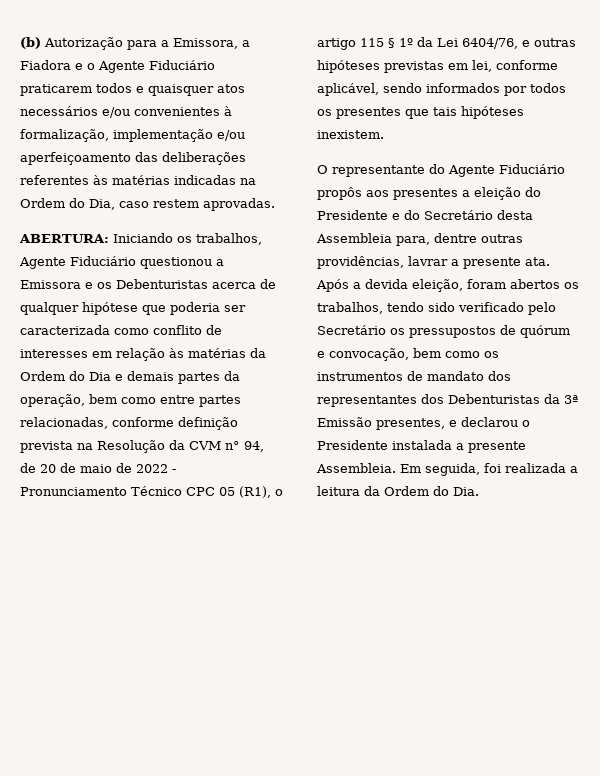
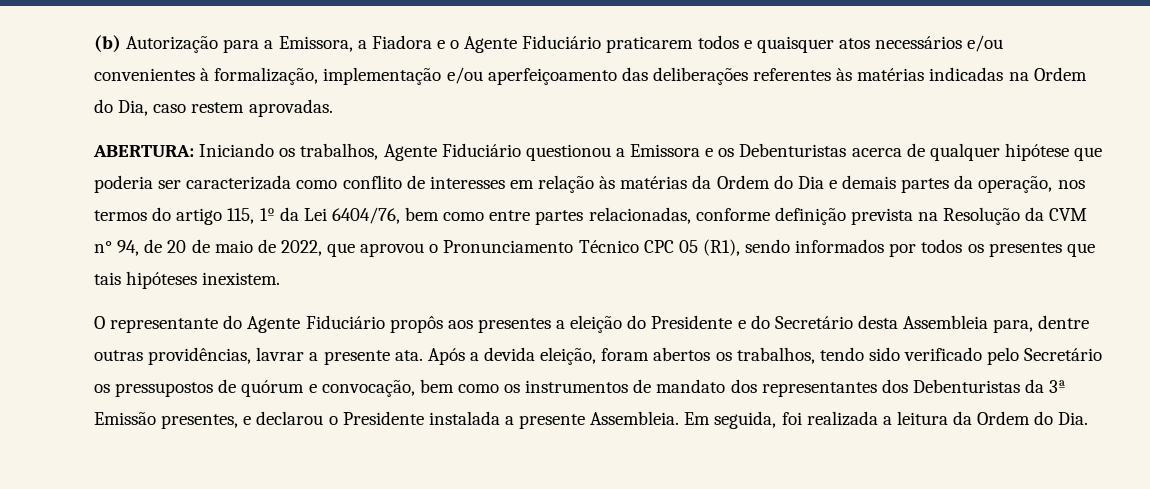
- Iniciando os trabalhos, Agente Fiduciário questionou a Emissora e os Debenturistas acerca de qualquer hipótese que poderia ser caracterizada como conflito de interesses em relação às matérias da Ordem do Dia e demais partes da operação, bem como entre partes relacionadas, conforme definição prevista na Resolução da CVM n° 94, de 20 de maio de 2022 - Pronunciamento Técnico CPC 05 (R1), o artigo 115 § 1º da Lei 6404/76, e outras hipóteses previstas em lei, conforme aplicável, sendo informados por todos os presentes que tais hipóteses inexistem.
+ Iniciando os trabalhos, Agente Fiduciário questionou a Emissora e os Debenturistas acerca de qualquer hipótese que poderia ser caracterizada como conflito de interesses em relação às matérias da Ordem do Dia e demais partes da operação, nos termos do artigo 115, 1º da Lei 6404/76, bem como entre partes relacionadas, conforme definição prevista na Resolução da CVM n° 94, de 20 de maio de 2022, que aprovou o Pronunciamento Técnico CPC 05 (R1), sendo informados por todos os presentes que tais hipóteses inexistem.

